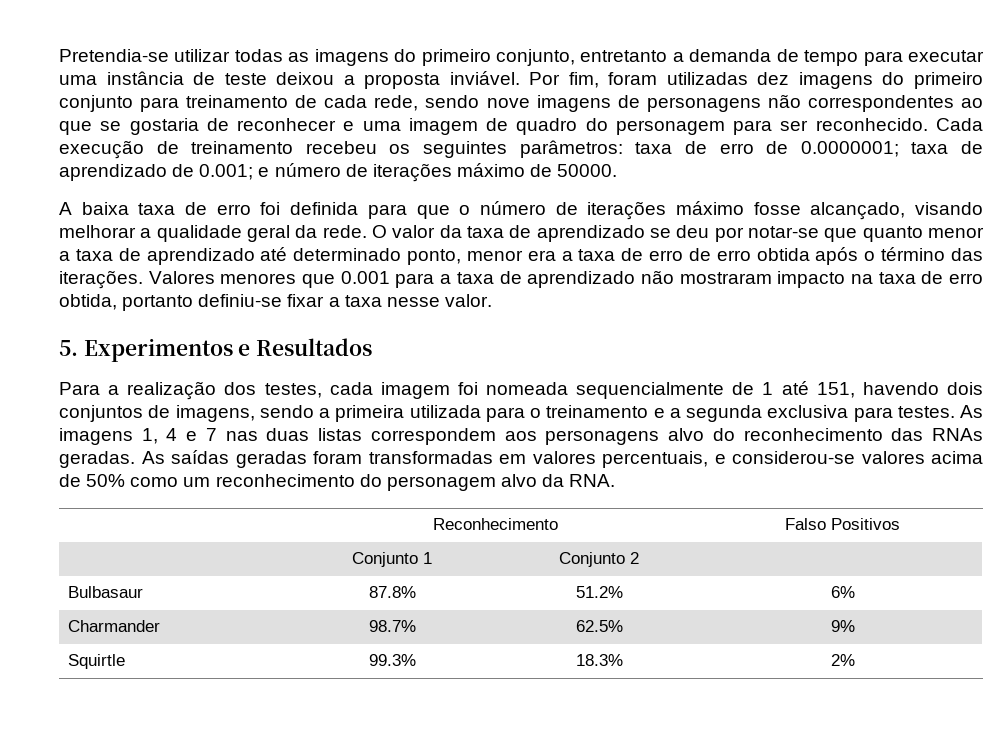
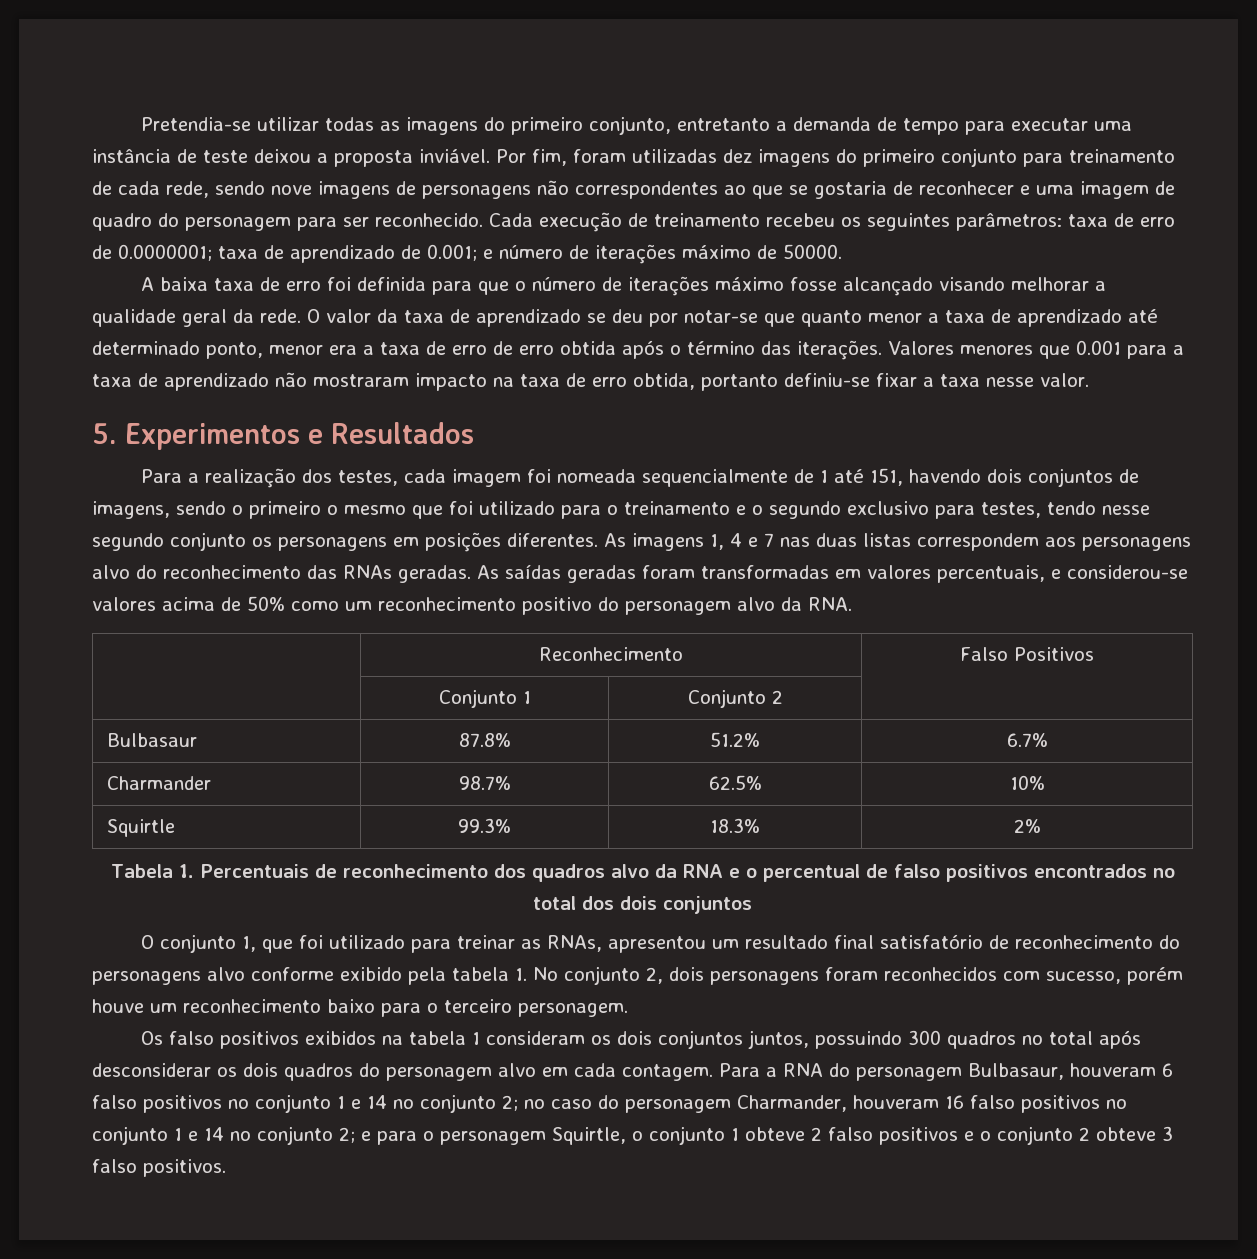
- A baixa taxa de erro foi definida para que o número de iterações máximo fosse alcançado, visando melhorar a qualidade geral da rede.
+ A baixa taxa de erro foi definida para que o número de iterações máximo fosse alcançado visando melhorar a qualidade geral da rede.
- Para a realização dos testes, cada imagem foi nomeada sequencialmente de 1 até 151, havendo dois conjuntos de imagens, sendo a primeira utilizada para o treinamento e a segunda exclusiva para testes.
+ Para a realização dos testes, cada imagem foi nomeada sequencialmente de 1 até 151, havendo dois conjuntos de imagens, sendo o primeiro o mesmo que foi utilizado para o treinamento e o segundo exclusivo para testes, tendo nesse segundo conjunto os personagens em posições diferentes.
- As saídas geradas foram transformadas em valores percentuais, e considerou-se valores acima de 50% como um reconhecimento do personagem alvo da RNA.
+ As saídas geradas foram transformadas em valores percentuais, e considerou-se valores acima de 50% como um reconhecimento positivo do personagem alvo da RNA.
- Bulbasaur | 87.8% | 51.2% | 6%
+ Bulbasaur | 87.8% | 51.2% | 6.7%
- Charmander | 98.7% | 62.5% | 9%
+ Charmander | 98.7% | 62.5% | 10%
+ Tabela 1. Percentuais de reconhecimento dos quadros alvo da RNA e o percentual de falso positivos encontrados no total dos dois conjuntos
+ O conjunto 1, que foi utilizado para treinar as RNAs, apresentou um resultado final satisfatório de reconhecimento do personagens alvo conforme exibido pela tabela 1. No conjunto 2, dois personagens foram reconhecidos com sucesso, porém houve um reconhecimento baixo para o terceiro personagem.
+ Os falso positivos exibidos na tabela 1 consideram os dois conjuntos juntos, possuindo 300 quadros no total após desconsiderar os dois quadros do personagem alvo em cada contagem. Para a RNA do personagem Bulbasaur, houveram 6 falso positivos no conjunto 1 e 14 no conjunto 2; no caso do personagem Charmander, houveram 16 falso positivos no conjunto 1 e 14 no conjunto 2; e para o personagem Squirtle, o conjunto 1 obteve 2 falso positivos e o conjunto 2 obteve 3 falso positivos.

